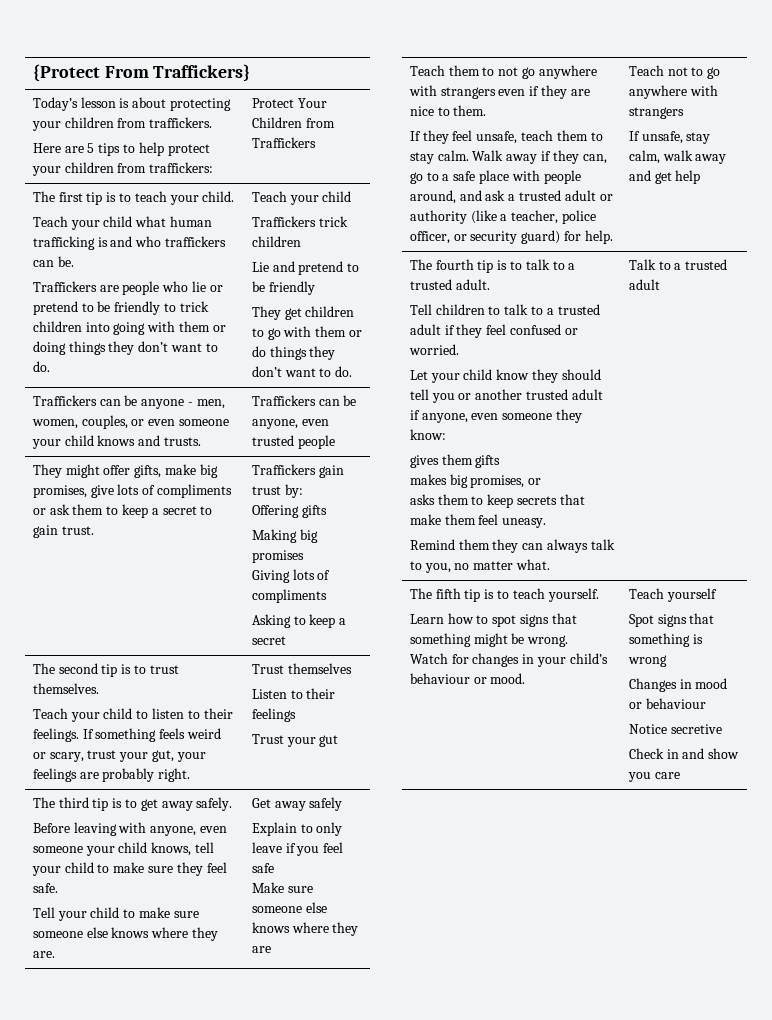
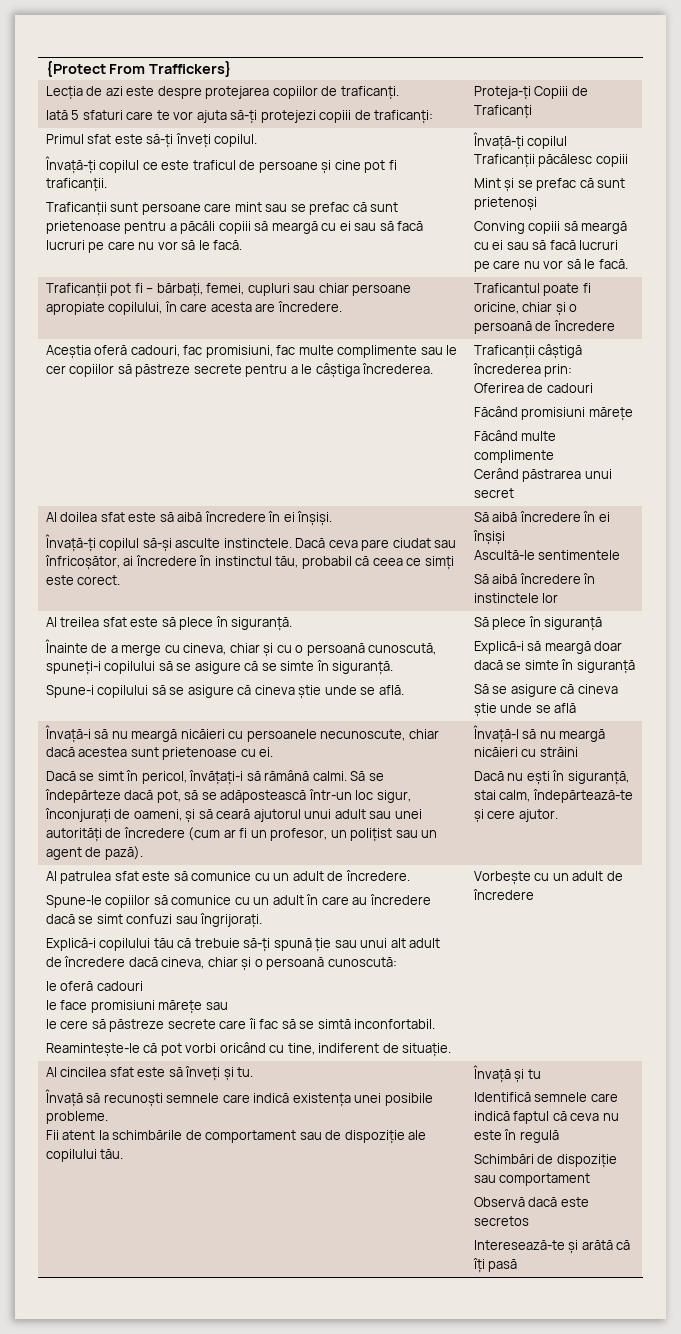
- Today’s lesson is about protecting your children from traffickers.
- Here are 5 tips to help protect your children from traffickers: | Protect Your Children from Traffickers
- The first tip is to teach your child.
- Teach your child what human trafficking is and who traffickers can be.
- Traffickers are people who lie or pretend to be friendly to trick children into going with them or doing things they don’t want to do. | Teach your child
- Traffickers trick children
- Lie and pretend to be friendly
- They get children to go with them or do things they don’t want to do.
- Traffickers can be anyone - men, women, couples, or even someone your child knows and trusts. | Traffickers can be anyone, even trusted people
- They might offer gifts, make big promises, give lots of compliments or ask them to keep a secret to gain trust. | Traffickers gain trust by:
- Offering gifts
- Making big promises
- Giving lots of compliments
- Asking to keep a secret
- The second tip is to trust themselves.
- Teach your child to listen to their feelings. If something feels weird or scary, trust your gut, your feelings are probably right. | Trust themselves
- Listen to their feelings
- Trust your gut
- The third tip is to get away safely.
- Before leaving with anyone, even someone your child knows, tell your child to make sure they feel safe.
- Tell your child to make sure someone else knows where they are. | Get away safely
- Explain to only leave if you feel safe
- Make sure someone else knows where they are
- Teach them to not go anywhere with strangers even if they are nice to them.
- If they feel unsafe, teach them to stay calm. Walk away if they can, go to a safe place with people around, and ask a trusted adult or authority (like a teacher, police officer, or security guard) for help. | Teach not to go anywhere with strangers
- If unsafe, stay calm, walk away and get help
- The fourth tip is to talk to a trusted adult.
- Tell children to talk to a trusted adult if they feel confused or worried.
- Let your child know they should tell you or another trusted adult if anyone, even someone they know:
- gives them gifts
- makes big promises, or
- asks them to keep secrets that make them feel uneasy.
- Remind them they can always talk to you, no matter what. | Talk to a trusted adult
- The fifth tip is to teach yourself.
- Learn how to spot signs that something might be wrong.
- Watch for changes in your child’s behaviour or mood. | Teach yourself
- Spot signs that something is wrong
- Changes in mood or behaviour
- Notice secretive
- Check in and show you care
+ Lecția de azi este despre protejarea copiilor de traficanți.
+ Iată 5 sfaturi care te vor ajuta să-ți protejezi copiii de traficanți: | Proteja-ți Copiii de Traficanți
+ Primul sfat este să-ți înveți copilul.
+ Învață-ți copilul ce este traficul de persoane și cine pot fi traficanții.
+ Traficanții sunt persoane care mint sau se prefac că sunt prietenoase pentru a păcăli copiii să meargă cu ei sau să facă lucruri pe care nu vor să le facă. | Învață-ți copilul
+ Traficanții păcălesc copiii
+ Mint și se prefac că sunt prietenoși
+ Conving copiii să meargă cu ei sau să facă lucruri pe care nu vor să le facă.
+ Traficanții pot fi – bărbați, femei, cupluri sau chiar persoane apropiate copilului, în care acesta are încredere. | Traficantul poate fi oricine, chiar și o persoană de încredere
+ Aceștia oferă cadouri, fac promisiuni, fac multe complimente sau le cer copiilor să păstreze secrete pentru a le câștiga încrederea. | Traficanții câștigă încrederea prin:
+ Oferirea de cadouri
+ Făcând promisiuni mărețe
+ Făcând multe complimente
+ Cerând păstrarea unui secret
+ Al doilea sfat este să aibă încredere în ei înșiși.
+ Învață-ți copilul să-și asculte instinctele. Dacă ceva pare ciudat sau înfricoșător, ai încredere în instinctul tău, probabil că ceea ce simți este corect. | Să aibă încredere în ei înșiși
+ Ascultă-le sentimentele
+ Să aibă încredere în instinctele lor
+ Al treilea sfat este să plece în siguranță.
+ Înainte de a merge cu cineva, chiar și cu o persoană cunoscută, spuneți-i copilului să se asigure că se simte în siguranță.
+ Spune-i copilului să se asigure că cineva știe unde se află. | Să plece în siguranță
+ Explică-i să meargă doar dacă se simte în siguranță
+ Să se asigure că cineva știe unde se află
+ Învață-i să nu meargă nicăieri cu persoanele necunoscute, chiar dacă acestea sunt prietenoase cu ei.
+ Dacă se simt în pericol, învățați-i să rămână calmi. Să se îndepărteze dacă pot, să se adăpostească într-un loc sigur, înconjurați de oameni, și să ceară ajutorul unui adult sau unei autorități de încredere (cum ar fi un profesor, un polițist sau un agent de pază). | Învață-l să nu meargă nicăieri cu străini
+ Dacă nu ești în siguranță, stai calm, îndepărtează-te și cere ajutor.
+ Al patrulea sfat este să comunice cu un adult de încredere.
+ Spune-le copiilor să comunice cu un adult în care au încredere dacă se simt confuzi sau îngrijorați.
+ Explică-i copilului tău că trebuie să-ți spună ție sau unui alt adult de încredere dacă cineva, chiar și o persoană cunoscută:
+ le oferă cadouri
+ le face promisiuni mărețe sau
+ le cere să păstreze secrete care îi fac să se simtă inconfortabil.
+ Reamintește-le că pot vorbi oricând cu tine, indiferent de situație. | Vorbește cu un adult de încredere
+ Al cincilea sfat este să înveți și tu.
+ Învață să recunoști semnele care indică existența unei posibile probleme.
+ Fii atent la schimbările de comportament sau de dispoziție ale copilului tău. | Învață și tu
+ Identifică semnele care indică faptul că ceva nu este în regulă
+ Schimbări de dispoziție sau comportament
+ Observă dacă este secretos
+ Interesează-te și arătă că îți pasă

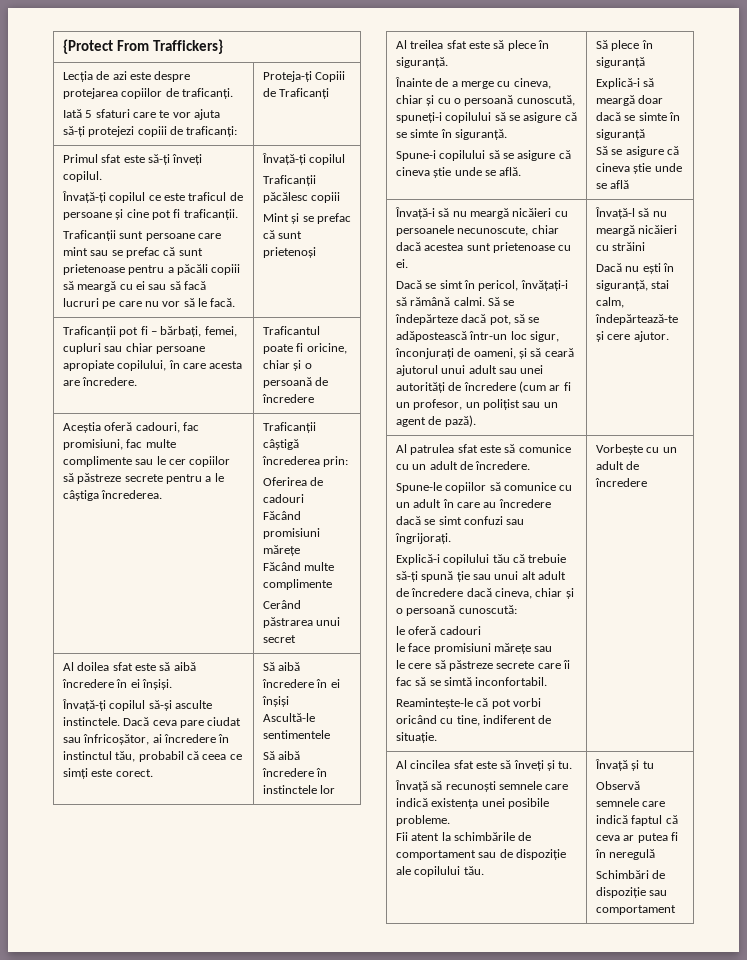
- Conving copiii să meargă cu ei sau să facă lucruri pe care nu vor să le facă.
- Identifică semnele care indică faptul că ceva nu este în regulă
+ Observă semnele care indică faptul că ceva ar putea fi în neregulă
- Observă dacă este secretos
- Interesează-te și arătă că îți pasă

